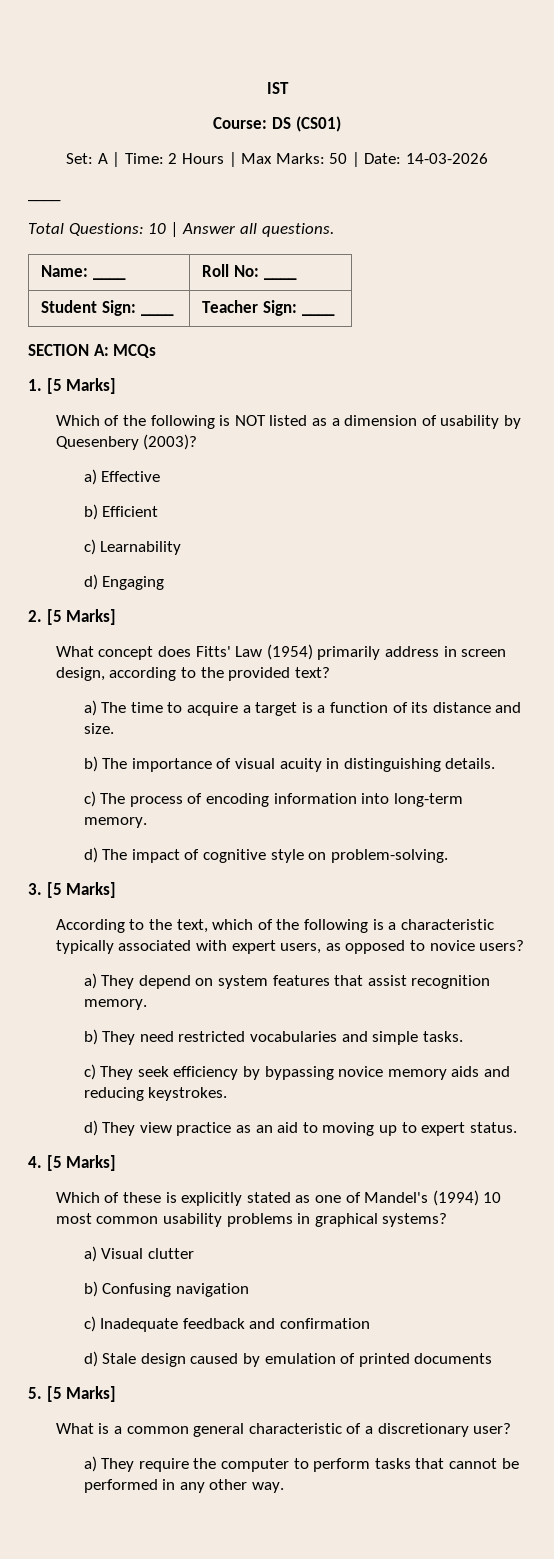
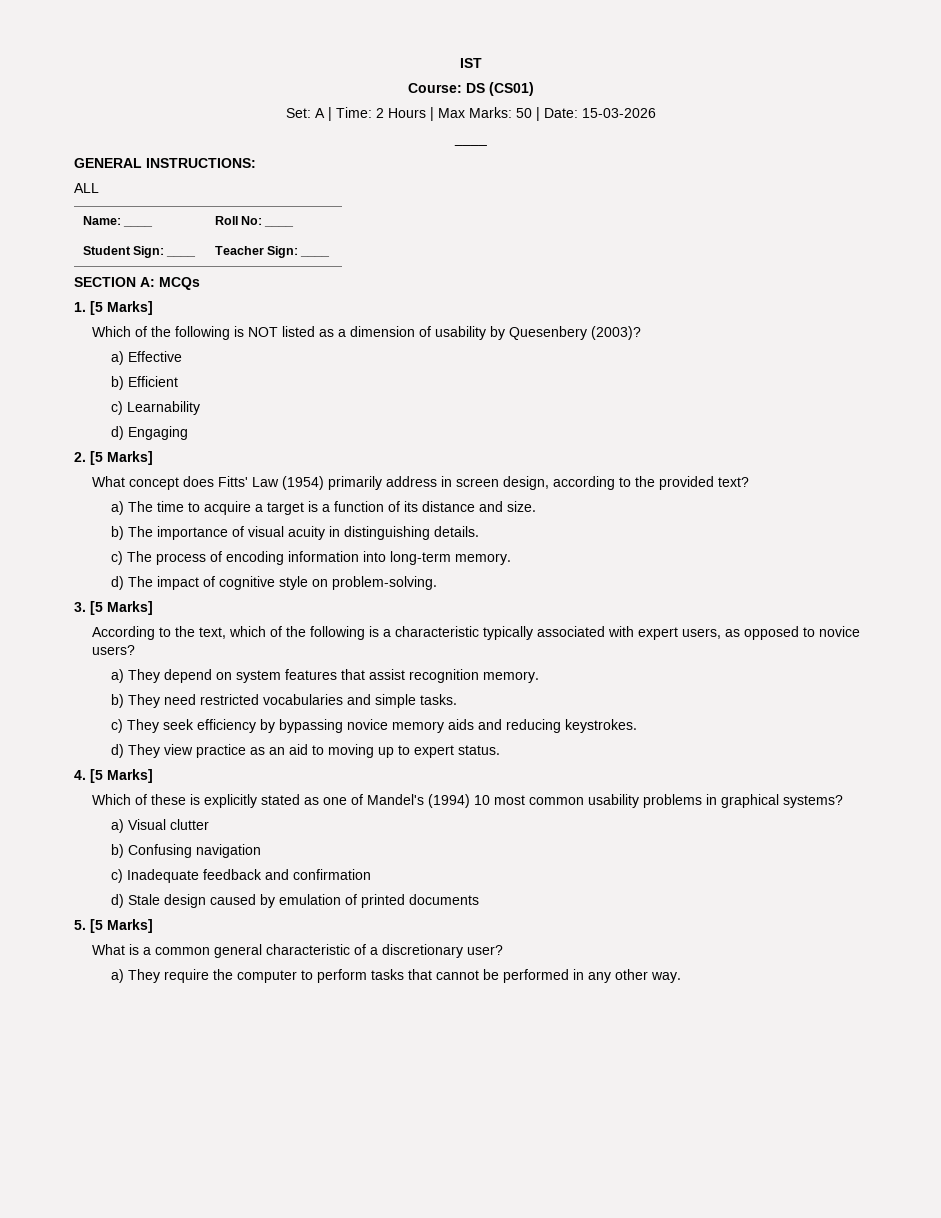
- Set: A | Time: 2 Hours | Max Marks: 50 | Date: 14-03-2026
+ Set: A | Time: 2 Hours | Max Marks: 50 | Date: 15-03-2026
  ____
- Total Questions: 10 | Answer all questions.
+ GENERAL INSTRUCTIONS:
+ ALL

